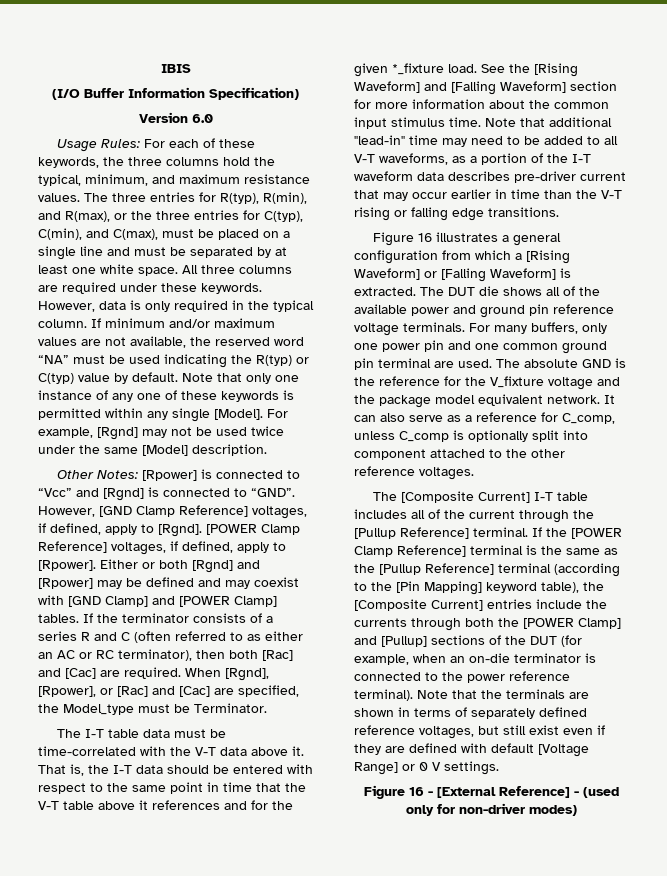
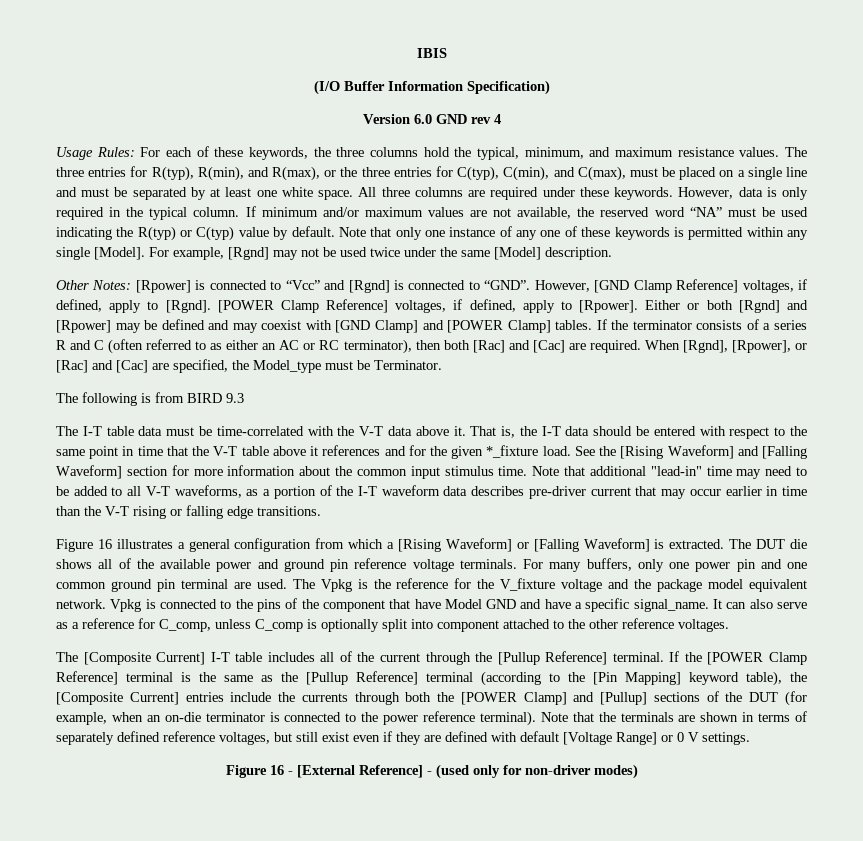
- Version 6.0
+ Version 6.0 GND rev 4
+ The following is from BIRD 9.3
- The absolute GND is the reference for the V_fixture voltage and the package model equivalent network.
+ The Vpkg is the reference for the V_fixture voltage and the package model equivalent network.
+ Vpkg is connected to the pins of the component that have Model GND and have a specific signal_name.

